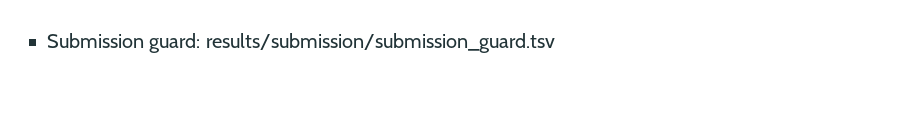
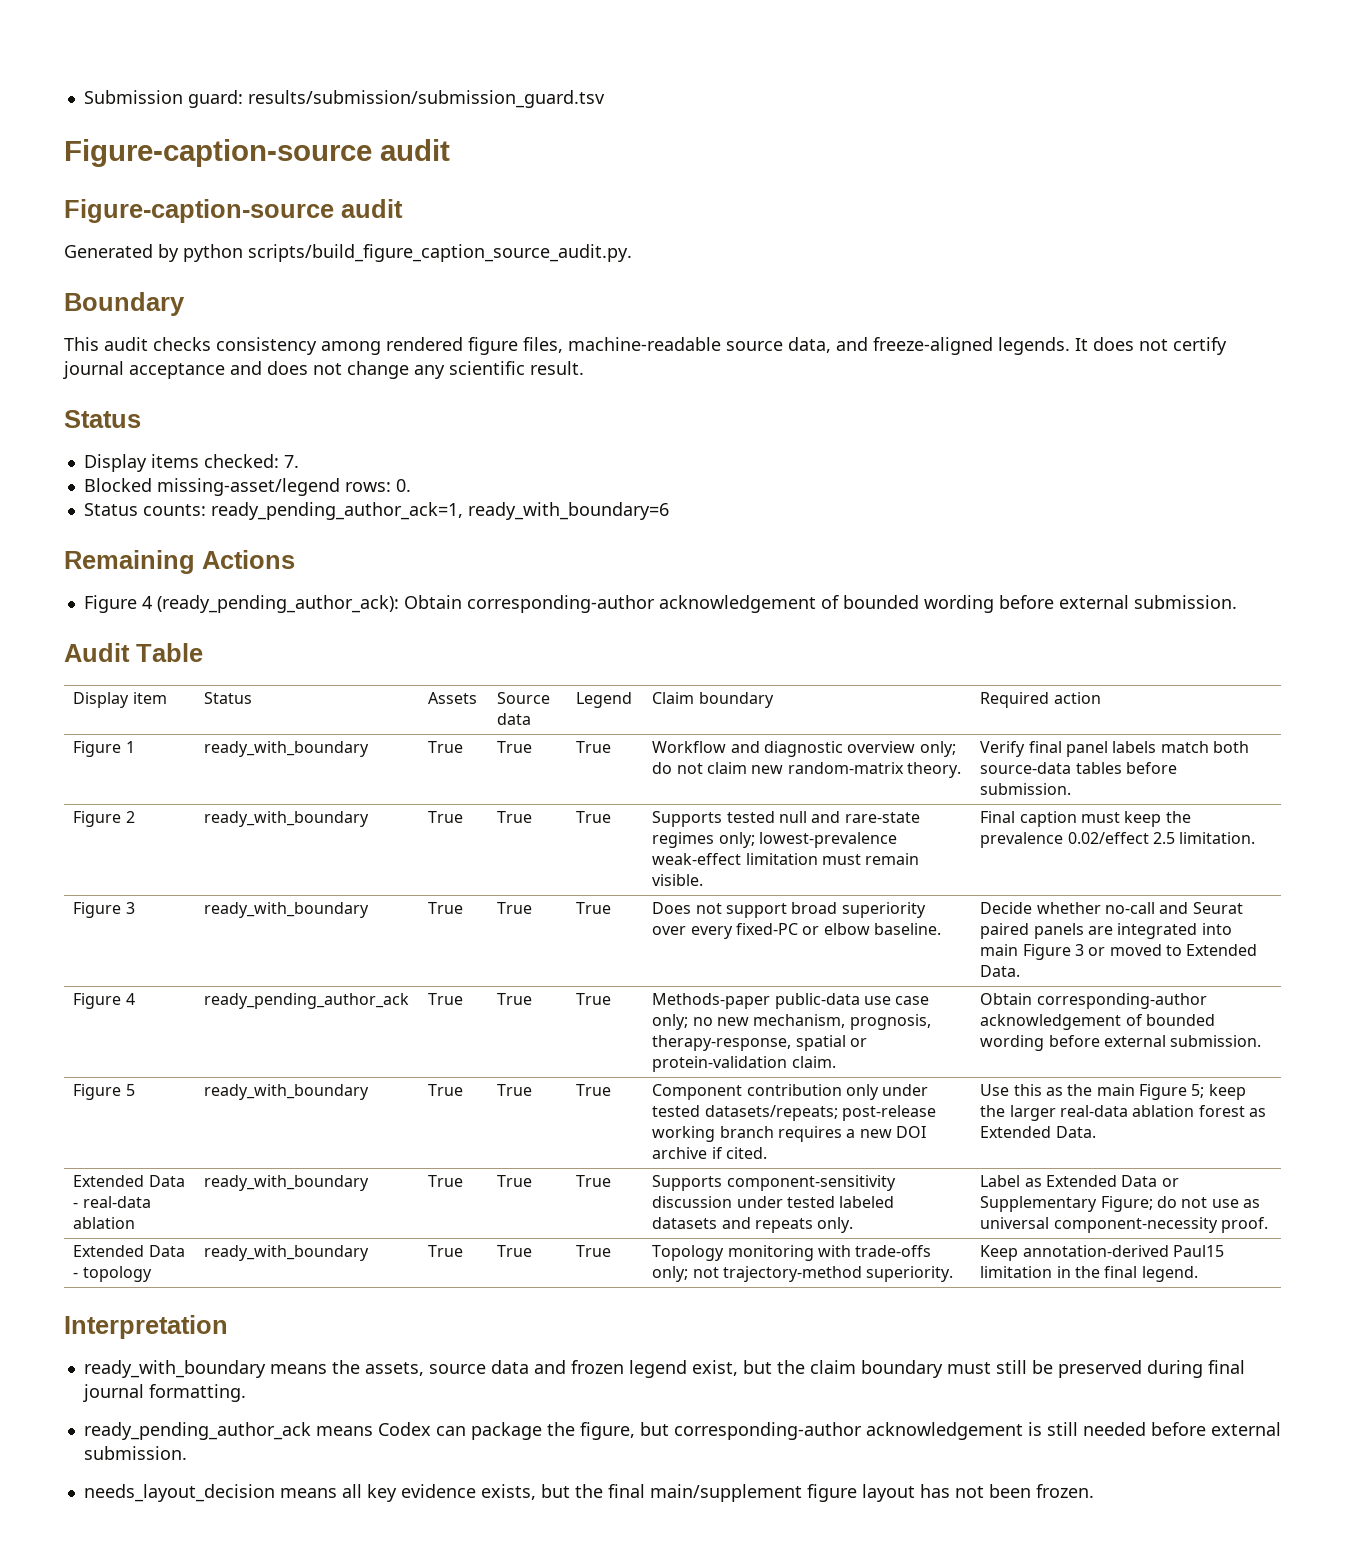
  Submission guard: results/submission/submission_guard.tsv
+ Figure-caption-source audit
+ Figure-caption-source audit
+ Generated by python scripts/build_figure_caption_source_audit.py.
+ Boundary
+ This audit checks consistency among rendered figure files, machine-readable source data, and freeze-aligned legends. It does not certify journal acceptance and does not change any scientific result.
+ Status
+ Display items checked: 7.
+ Blocked missing-asset/legend rows: 0.
+ Status counts: ready_pending_author_ack=1, ready_with_boundary=6
+ Remaining Actions
+ Figure 4 (ready_pending_author_ack): Obtain corresponding-author acknowledgement of bounded wording before external submission.
+ Audit Table
+ Display item | Status | Assets | Source data | Legend | Claim boundary | Required action
+ Figure 1 | ready_with_boundary | True | True | True | Workflow and diagnostic overview only; do not claim new random-matrix theory. | Verify final panel labels match both source-data tables before submission.
+ Figure 2 | ready_with_boundary | True | True | True | Supports tested null and rare-state regimes only; lowest-prevalence weak-effect limitation must remain visible. | Final caption must keep the prevalence 0.02/effect 2.5 limitation.
+ Figure 3 | ready_with_boundary | True | True | True | Does not support broad superiority over every fixed-PC or elbow baseline. | Decide whether no-call and Seurat paired panels are integrated into main Figure 3 or moved to Extended Data.
+ Figure 4 | ready_pending_author_ack | True | True | True | Methods-paper public-data use case only; no new mechanism, prognosis, therapy-response, spatial or protein-validation claim. | Obtain corresponding-author acknowledgement of bounded wording before external submission.
+ Figure 5 | ready_with_boundary | True | True | True | Component contribution only under tested datasets/repeats; post-release working branch requires a new DOI archive if cited. | Use this as the main Figure 5; keep the larger real-data ablation forest as Extended Data.
+ Extended Data - real-data ablation | ready_with_boundary | True | True | True | Supports component-sensitivity discussion under tested labeled datasets and repeats only. | Label as Extended Data or Supplementary Figure; do not use as universal component-necessity proof.
+ Extended Data - topology | ready_with_boundary | True | True | True | Topology monitoring with trade-offs only; not trajectory-method superiority. | Keep annotation-derived Paul15 limitation in the final legend.
+ Interpretation
+ ready_with_boundary means the assets, source data and frozen legend exist, but the claim boundary must still be preserved during final journal formatting.
+ ready_pending_author_ack means Codex can package the figure, but corresponding-author acknowledgement is still needed before external submission.
+ needs_layout_decision means all key evidence exists, but the final main/supplement figure layout has not been frozen.

